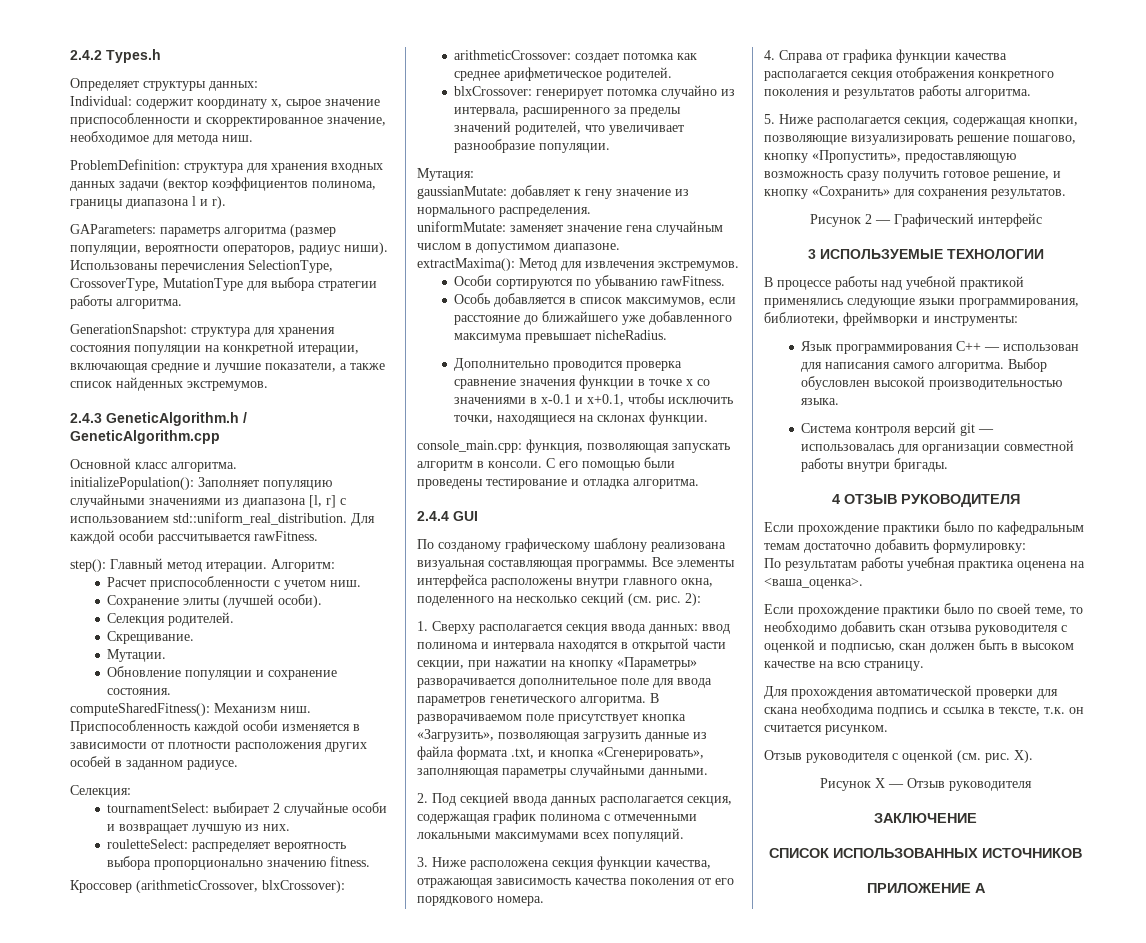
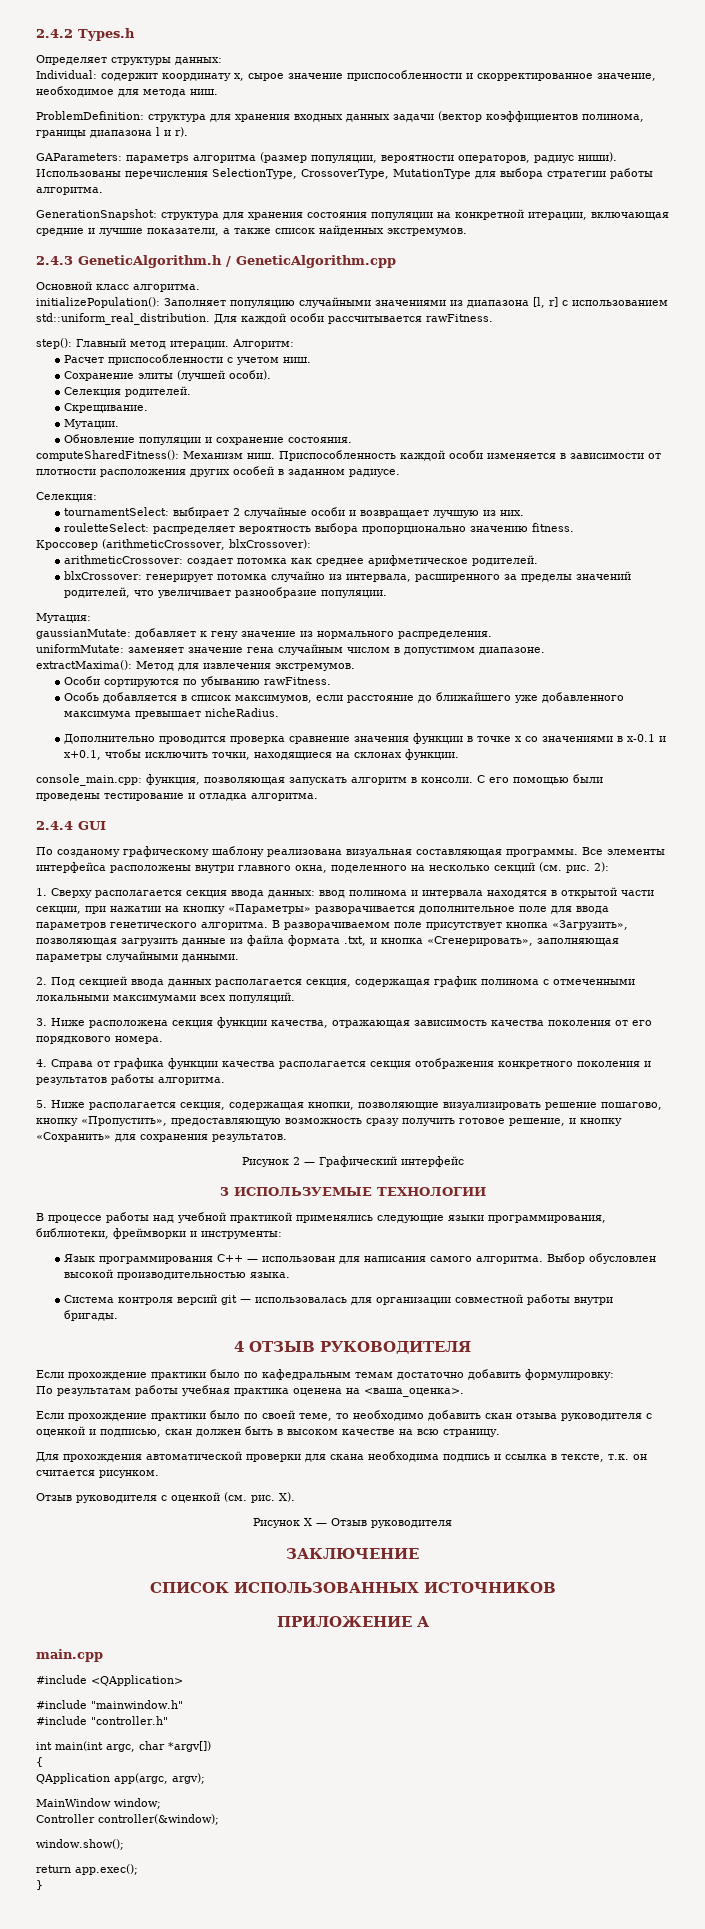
+ main.cpp
+ #include <QApplication>
+ #include "mainwindow.h"
+ #include "controller.h"
+ int main(int argc, char *argv[])
+ {
+ QApplication app(argc, argv);
+ MainWindow window;
+ Controller controller(&window);
+ window.show();
+ return app.exec();
+ }

